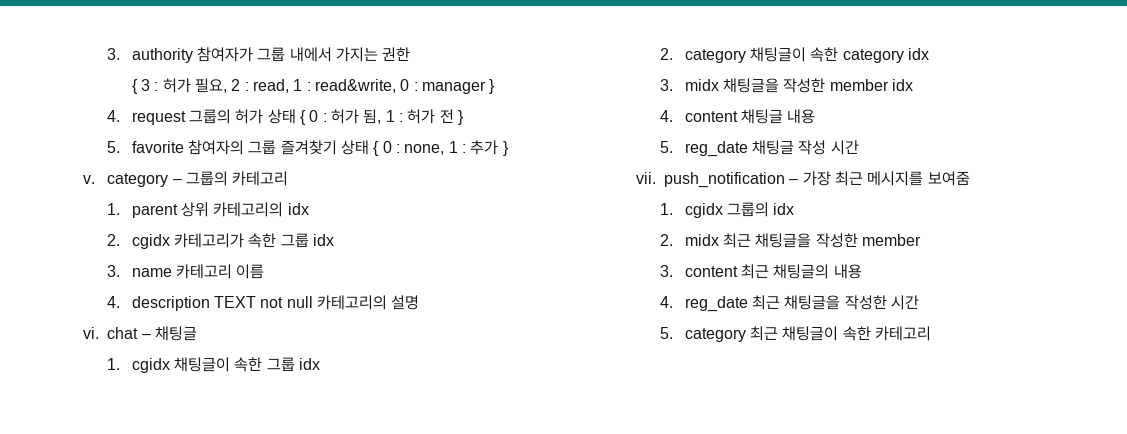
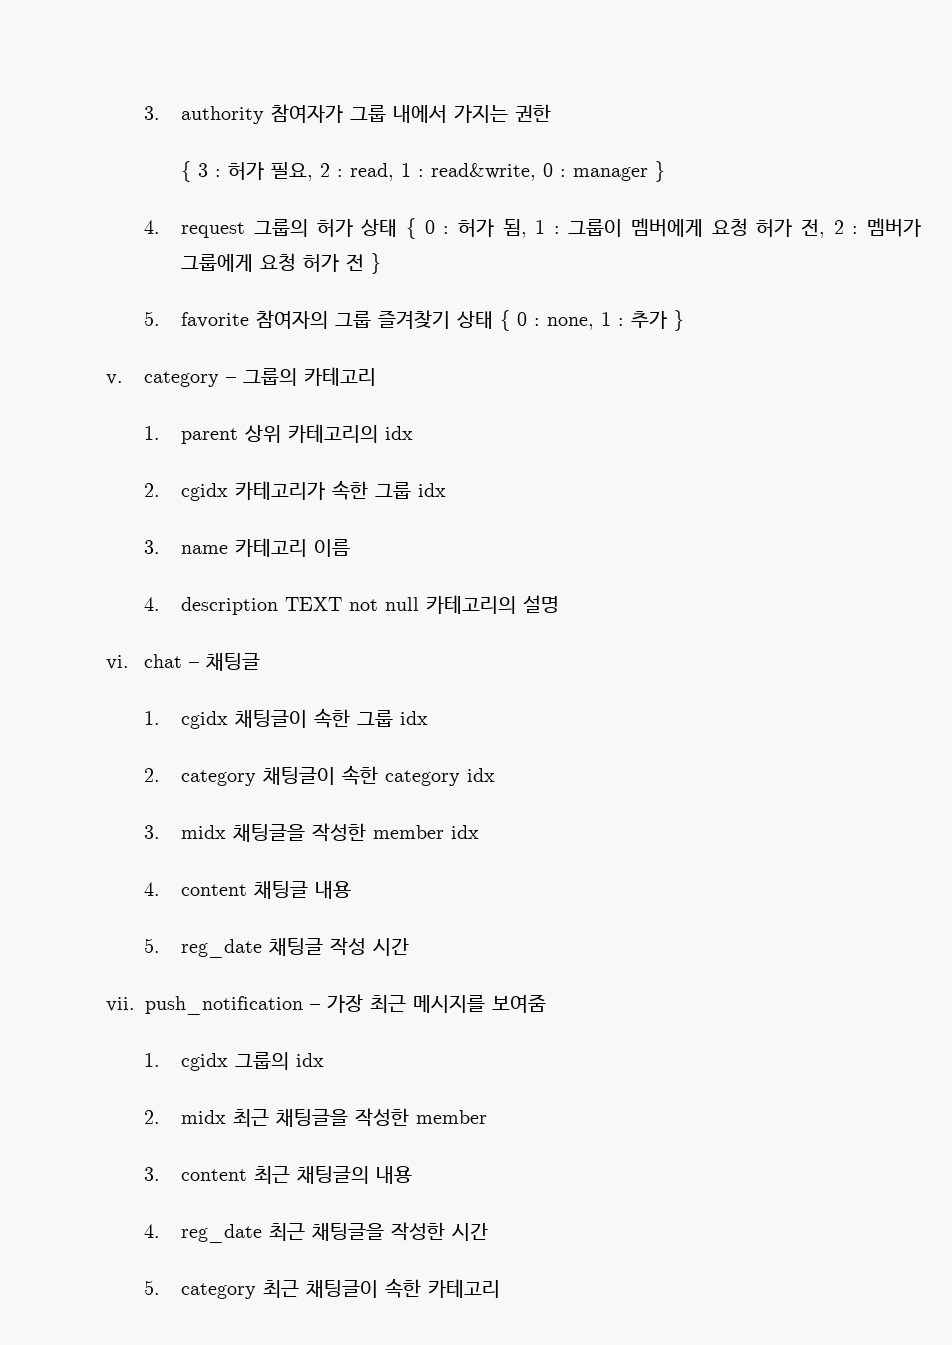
- 4. request 그룹의 허가 상태 { 0 : 허가 됨, 1 : 허가 전 }
+ 4. request 그룹의 허가 상태 { 0 : 허가 됨, 1 : 그룹이 멤버에게 요청 허가 전, 2 : 멤버가 그룹에게 요청 허가 전 }

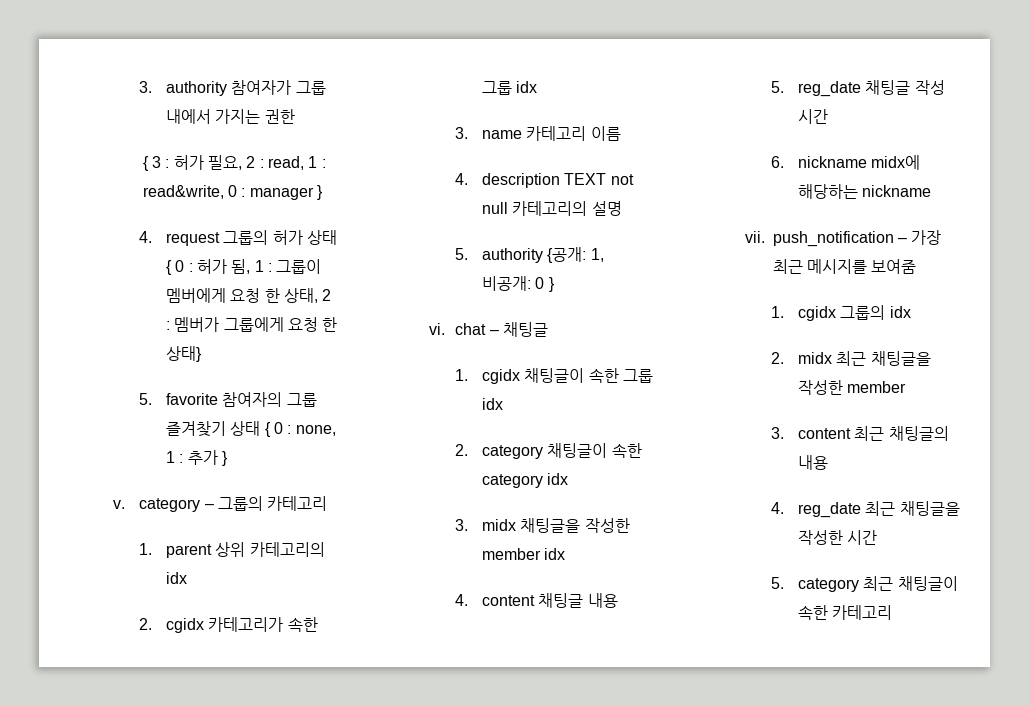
- 4. request 그룹의 허가 상태 { 0 : 허가 됨, 1 : 그룹이 멤버에게 요청 허가 전, 2 : 멤버가 그룹에게 요청 허가 전 }
+ 4. request 그룹의 허가 상태 { 0 : 허가 됨, 1 : 그룹이 멤버에게 요청 한 상태, 2 : 멤버가 그룹에게 요청 한 상태}
+ 5. authority {공개: 1, 비공개: 0 }
+ 6. nickname midx에 해당하는 nickname

